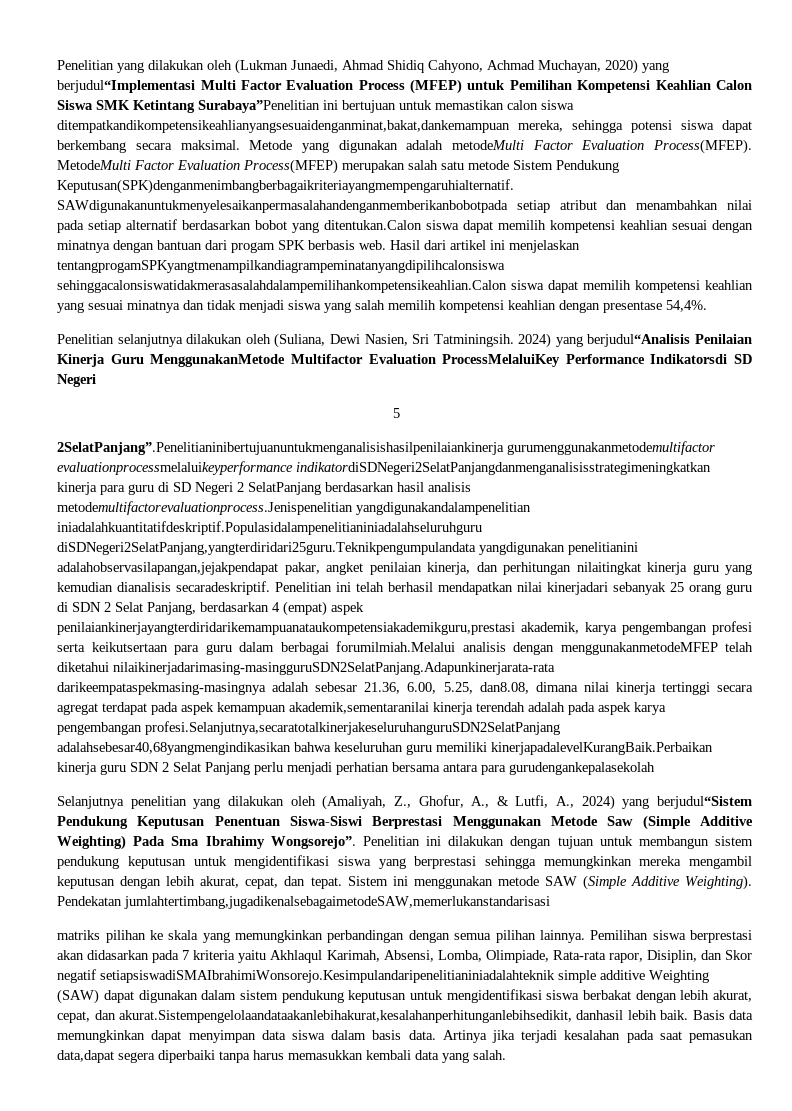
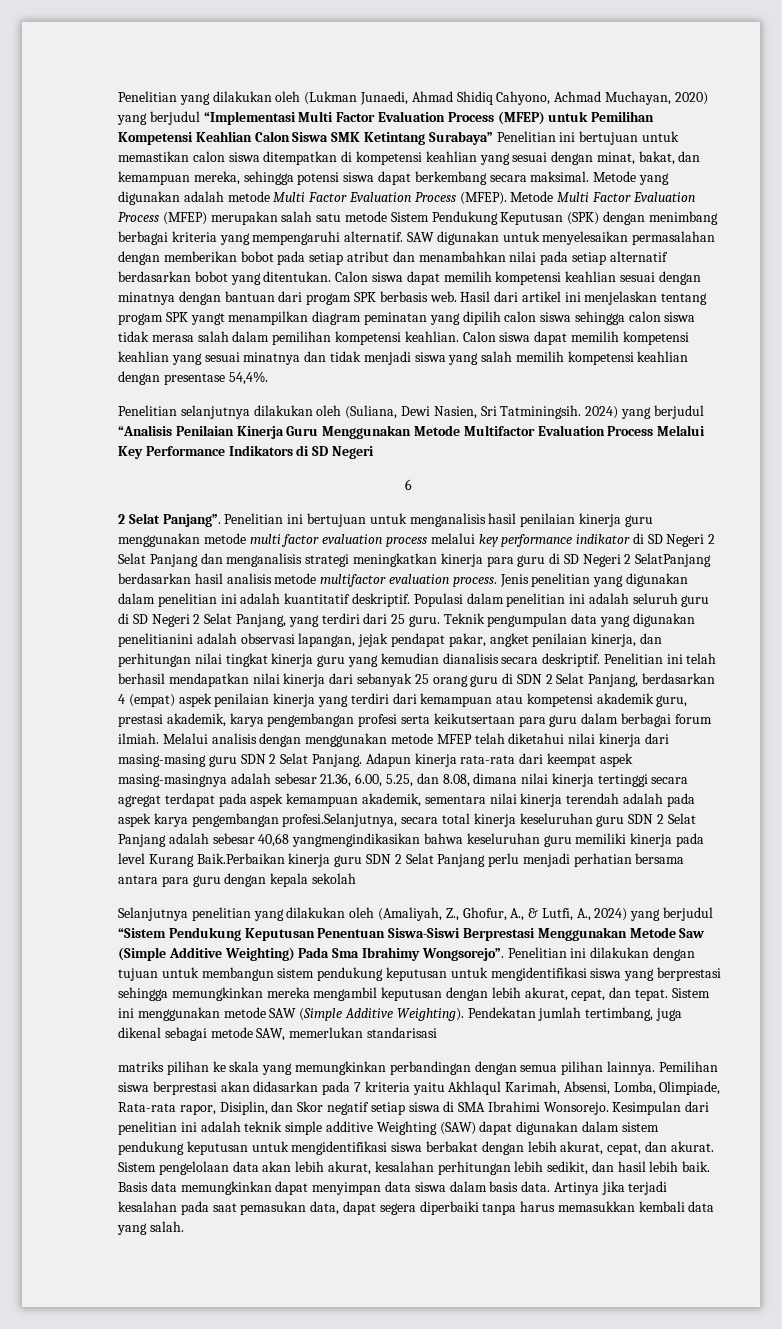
- Penelitian yang dilakukan oleh (Lukman Junaedi, Ahmad Shidiq Cahyono, Achmad Muchayan, 2020) yang berjudul“Implementasi Multi Factor Evaluation Process (MFEP) untuk Pemilihan Kompetensi Keahlian Calon Siswa SMK Ketintang Surabaya”Penelitian ini bertujuan untuk memastikan calon siswa ditempatkandikompetensikeahlianyangsesuaidenganminat,bakat,dankemampuan mereka, sehingga potensi siswa dapat berkembang secara maksimal.
+ Penelitian yang dilakukan oleh (Lukman Junaedi, Ahmad Shidiq Cahyono, Achmad Muchayan, 2020) yang berjudul “Implementasi Multi Factor Evaluation Process (MFEP) untuk Pemilihan Kompetensi Keahlian Calon Siswa SMK Ketintang Surabaya” Penelitian ini bertujuan untuk memastikan calon siswa ditempatkan di kompetensi keahlian yang sesuai dengan minat, bakat, dan kemampuan mereka, sehingga potensi siswa dapat berkembang secara maksimal.
- Metode yang digunakan adalah metodeMulti Factor Evaluation Process(MFEP). MetodeMulti Factor Evaluation Process(MFEP) merupakan salah satu metode Sistem Pendukung Keputusan(SPK)denganmenimbangberbagaikriteriayangmempengaruhialternatif. SAWdigunakanuntukmenyelesaikanpermasalahandenganmemberikanbobotpada setiap atribut dan menambahkan nilai pada setiap alternatif berdasarkan bobot yang ditentukan.Calon siswa dapat memilih kompetensi keahlian sesuai dengan minatnya dengan bantuan dari progam SPK berbasis web.
+ Metode yang digunakan adalah metode Multi Factor Evaluation Process (MFEP). Metode Multi Factor Evaluation Process (MFEP) merupakan salah satu metode Sistem Pendukung Keputusan (SPK) dengan menimbang berbagai kriteria yang mempengaruhi alternatif. SAW digunakan untuk menyelesaikan permasalahan dengan memberikan bobot pada setiap atribut dan menambahkan nilai pada setiap alternatif berdasarkan bobot yang ditentukan. Calon siswa dapat memilih kompetensi keahlian sesuai dengan minatnya dengan bantuan dari progam SPK berbasis web.
- Hasil dari artikel ini menjelaskan tentangprogamSPKyangtmenampilkandiagrampeminatanyangdipilihcalonsiswa sehinggacalonsiswatidakmerasasalahdalampemilihankompetensikeahlian.Calon siswa dapat memilih kompetensi keahlian yang sesuai minatnya dan tidak menjadi siswa yang salah memilih kompetensi keahlian dengan presentase 54,4%.
+ Hasil dari artikel ini menjelaskan tentang progam SPK yangt menampilkan diagram peminatan yang dipilih calon siswa sehingga calon siswa tidak merasa salah dalam pemilihan kompetensi keahlian. Calon siswa dapat memilih kompetensi keahlian yang sesuai minatnya dan tidak menjadi siswa yang salah memilih kompetensi keahlian dengan presentase 54,4%.
- 2024) yang berjudul“Analisis Penilaian Kinerja Guru MenggunakanMetode Multifactor Evaluation ProcessMelaluiKey Performance Indikatorsdi SD Negeri
- 5
- 2SelatPanjang”.Penelitianinibertujuanuntukmenganalisishasilpenilaiankinerja gurumenggunakanmetodemultifactor evaluationprocessmelaluikeyperformance indikatordiSDNegeri2SelatPanjangdanmenganalisisstrategimeningkatkan kinerja para guru di SD Negeri 2 SelatPanjang berdasarkan hasil analisis metodemultifactorevaluationprocess.Jenispenelitian yangdigunakandalampenelitian iniadalahkuantitatifdeskriptif.Populasidalampenelitianiniadalahseluruhguru diSDNegeri2SelatPanjang,yangterdiridari25guru.Teknikpengumpulandata yangdigunakan penelitianini adalahobservasilapangan,jejakpendapat pakar, angket penilaian kinerja, dan perhitungan nilaitingkat kinerja guru yang kemudian dianalisis secaradeskriptif.
+ 2024) yang berjudul “Analisis Penilaian Kinerja Guru Menggunakan Metode Multifactor Evaluation Process Melalui Key Performance Indikators di SD Negeri
+ 6
+ 2 Selat Panjang”. Penelitian ini bertujuan untuk menganalisis hasil penilaian kinerja guru menggunakan metode multi factor evaluation process melalui key performance indikator di SD Negeri 2 Selat Panjang dan menganalisis strategi meningkatkan kinerja para guru di SD Negeri 2 SelatPanjang berdasarkan hasil analisis metode multifactor evaluation process. Jenis penelitian yang digunakan dalam penelitian ini adalah kuantitatif deskriptif. Populasi dalam penelitian ini adalah seluruh guru di SD Negeri 2 Selat Panjang, yang terdiri dari 25 guru. Teknik pengumpulan data yang digunakan penelitianini adalah observasi lapangan, jejak pendapat pakar, angket penilaian kinerja, dan perhitungan nilai tingkat kinerja guru yang kemudian dianalisis secara deskriptif.
- Penelitian ini telah berhasil mendapatkan nilai kinerjadari sebanyak 25 orang guru di SDN 2 Selat Panjang, berdasarkan 4 (empat) aspek penilaiankinerjayangterdiridarikemampuanataukompetensiakademikguru,prestasi akademik, karya pengembangan profesi serta keikutsertaan para guru dalam berbagai forumilmiah.Melalui analisis dengan menggunakanmetodeMFEP telah diketahui nilaikinerjadarimasing-masingguruSDN2SelatPanjang.Adapunkinerjarata-rata darikeempataspekmasing-masingnya adalah sebesar 21.36, 6.00, 5.25, dan8.08, dimana nilai kinerja tertinggi secara agregat terdapat pada aspek kemampuan akademik,sementaranilai kinerja terendah adalah pada aspek karya pengembangan profesi.Selanjutnya,secaratotalkinerjakeseluruhanguruSDN2SelatPanjang adalahsebesar40,68yangmengindikasikan bahwa keseluruhan guru memiliki kinerjapadalevelKurangBaik.Perbaikan kinerja guru SDN 2 Selat Panjang perlu menjadi perhatian bersama antara para gurudengankepalasekolah
+ Penelitian ini telah berhasil mendapatkan nilai kinerja dari sebanyak 25 orang guru di SDN 2 Selat Panjang, berdasarkan 4 (empat) aspek penilaian kinerja yang terdiri dari kemampuan atau kompetensi akademik guru, prestasi akademik, karya pengembangan profesi serta keikutsertaan para guru dalam berbagai forum ilmiah. Melalui analisis dengan menggunakan metode MFEP telah diketahui nilai kinerja dari masing-masing guru SDN 2 Selat Panjang. Adapun kinerja rata-rata dari keempat aspek masing-masingnya adalah sebesar 21.36, 6.00, 5.25, dan 8.08, dimana nilai kinerja tertinggi secara agregat terdapat pada aspek kemampuan akademik, sementara nilai kinerja terendah adalah pada aspek karya pengembangan profesi.Selanjutnya, secara total kinerja keseluruhan guru SDN 2 Selat Panjang adalah sebesar 40,68 yangmengindikasikan bahwa keseluruhan guru memiliki kinerja pada level Kurang Baik.Perbaikan kinerja guru SDN 2 Selat Panjang perlu menjadi perhatian bersama antara para guru dengan kepala sekolah
- Selanjutnya penelitian yang dilakukan oleh (Amaliyah, Z., Ghofur, A., & Lutfi, A., 2024) yang berjudul“Sistem Pendukung Keputusan Penentuan Siswa-Siswi Berprestasi Menggunakan Metode Saw (Simple Additive Weighting) Pada Sma Ibrahimy Wongsorejo”.
+ Selanjutnya penelitian yang dilakukan oleh (Amaliyah, Z., Ghofur, A., & Lutfi, A., 2024) yang berjudul “Sistem Pendukung Keputusan Penentuan Siswa-Siswi Berprestasi Menggunakan Metode Saw (Simple Additive Weighting) Pada Sma Ibrahimy Wongsorejo”.
- Pendekatan jumlahtertimbang,jugadikenalsebagaimetodeSAW,memerlukanstandarisasi
+ Pendekatan jumlah tertimbang, juga dikenal sebagai metode SAW, memerlukan standarisasi
- Pemilihan siswa berprestasi akan didasarkan pada 7 kriteria yaitu Akhlaqul Karimah, Absensi, Lomba, Olimpiade, Rata-rata rapor, Disiplin, dan Skor negatif setiapsiswadiSMAIbrahimiWonsorejo.Kesimpulandaripenelitianiniadalahteknik simple additive Weighting (SAW) dapat digunakan dalam sistem pendukung keputusan untuk mengidentifikasi siswa berbakat dengan lebih akurat, cepat, dan akurat.Sistempengelolaandataakanlebihakurat,kesalahanperhitunganlebihsedikit, danhasil lebih baik.
+ Pemilihan siswa berprestasi akan didasarkan pada 7 kriteria yaitu Akhlaqul Karimah, Absensi, Lomba, Olimpiade, Rata-rata rapor, Disiplin, dan Skor negatif setiap siswa di SMA Ibrahimi Wonsorejo. Kesimpulan dari penelitian ini adalah teknik simple additive Weighting (SAW) dapat digunakan dalam sistem pendukung keputusan untuk mengidentifikasi siswa berbakat dengan lebih akurat, cepat, dan akurat. Sistem pengelolaan data akan lebih akurat, kesalahan perhitungan lebih sedikit, dan hasil lebih baik.
- Artinya jika terjadi kesalahan pada saat pemasukan data,dapat segera diperbaiki tanpa harus memasukkan kembali data yang salah.
+ Artinya jika terjadi kesalahan pada saat pemasukan data, dapat segera diperbaiki tanpa harus memasukkan kembali data yang salah.

